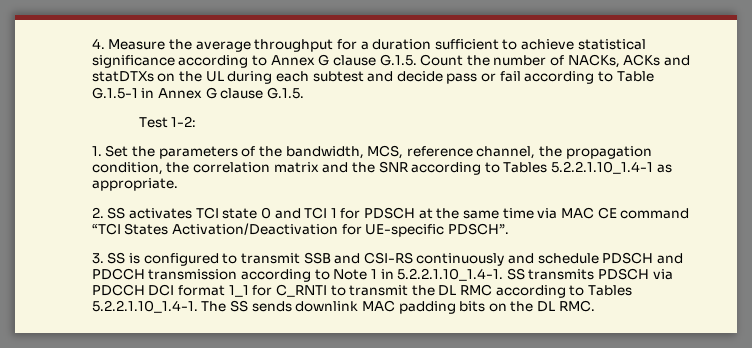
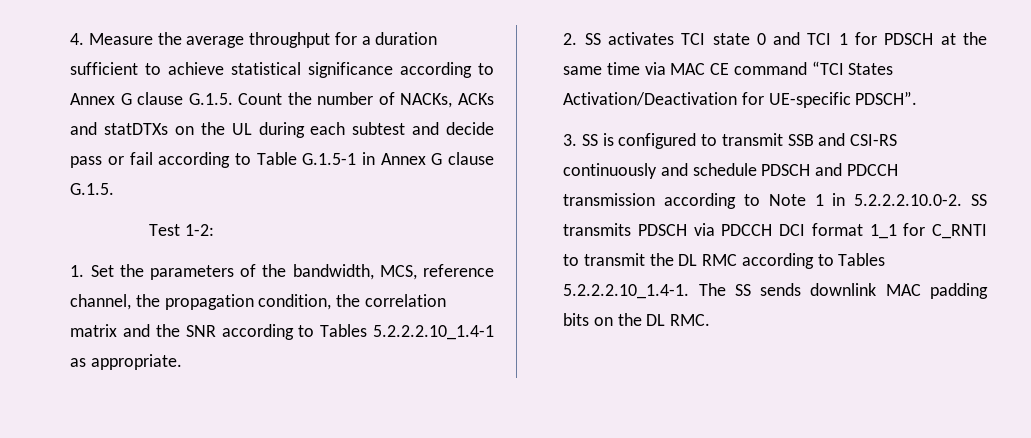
- 1. Set the parameters of the bandwidth, MCS, reference channel, the propagation condition, the correlation matrix and the SNR according to Tables 5.2.2.1.10_1.4-1 as appropriate.
+ 1. Set the parameters of the bandwidth, MCS, reference channel, the propagation condition, the correlation matrix and the SNR according to Tables 5.2.2.2.10_1.4-1 as appropriate.
- 3. SS is configured to transmit SSB and CSI-RS continuously and schedule PDSCH and PDCCH transmission according to Note 1 in 5.2.2.1.10_1.4-1. SS transmits PDSCH via PDCCH DCI format 1_1 for C_RNTI to transmit the DL RMC according to Tables 5.2.2.1.10_1.4-1. The SS sends downlink MAC padding bits on the DL RMC.
+ 3. SS is configured to transmit SSB and CSI-RS continuously and schedule PDSCH and PDCCH transmission according to Note 1 in 5.2.2.2.10.0-2. SS transmits PDSCH via PDCCH DCI format 1_1 for C_RNTI to transmit the DL RMC according to Tables 5.2.2.2.10_1.4-1. The SS sends downlink MAC padding bits on the DL RMC.

